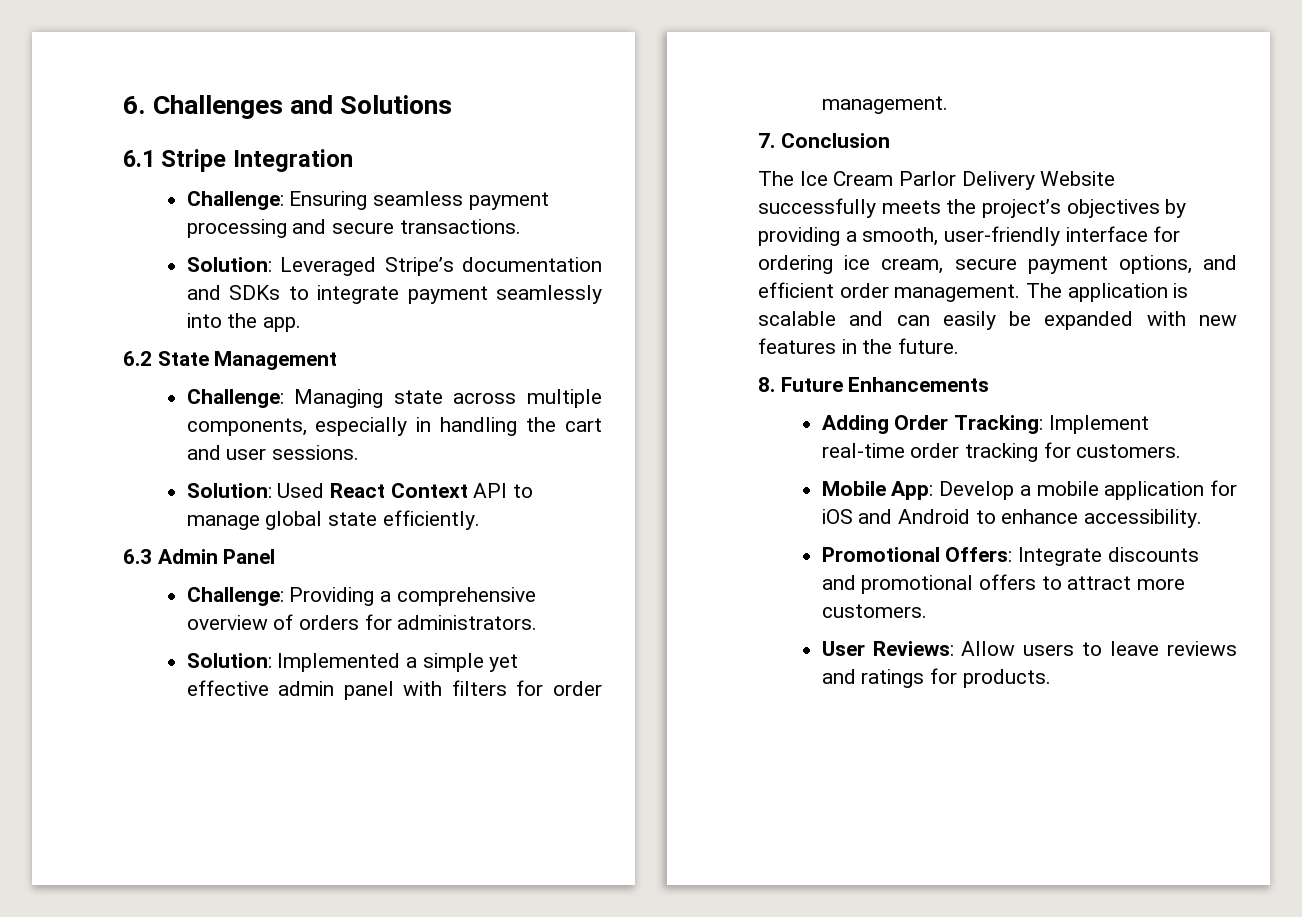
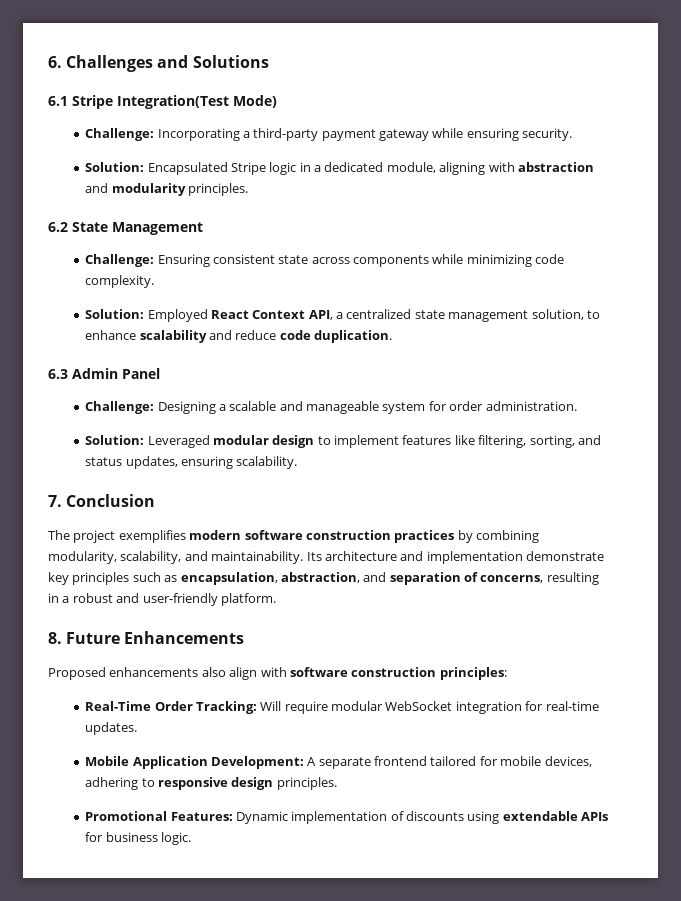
- 6.1 Stripe Integration
- Challenge: Ensuring seamless payment processing and secure transactions.
- Solution: Leveraged Stripe’s documentation and SDKs to integrate payment seamlessly into the app.
+ 6.1 Stripe Integration(Test Mode)
+ Challenge: Incorporating a third-party payment gateway while ensuring security.
+ Solution: Encapsulated Stripe logic in a dedicated module, aligning with abstraction and modularity principles.
  6.2 State Management
- Challenge: Managing state across multiple components, especially in handling the cart and user sessions.
- Solution: Used React Context API to manage global state efficiently.
+ Challenge: Ensuring consistent state across components while minimizing code complexity.
+ Solution: Employed React Context API, a centralized state management solution, to enhance scalability and reduce code duplication.
  6.3 Admin Panel
- Challenge: Providing a comprehensive overview of orders for administrators.
- Solution: Implemented a simple yet effective admin panel with filters for order management.
+ Challenge: Designing a scalable and manageable system for order administration.
+ Solution: Leveraged modular design to implement features like filtering, sorting, and status updates, ensuring scalability.
  7. Conclusion
- The Ice Cream Parlor Delivery Website successfully meets the project’s objectives by providing a smooth, user-friendly interface for ordering ice cream, secure payment options, and efficient order management. The application is scalable and can easily be expanded with new features in the future.
+ The project exemplifies modern software construction practices by combining modularity, scalability, and maintainability. Its architecture and implementation demonstrate key principles such as encapsulation, abstraction, and separation of concerns, resulting in a robust and user-friendly platform.
  8. Future Enhancements
- Adding Order Tracking: Implement real-time order tracking for customers.
- Mobile App: Develop a mobile application for iOS and Android to enhance accessibility.
- Promotional Offers: Integrate discounts and promotional offers to attract more customers.
- User Reviews: Allow users to leave reviews and ratings for products.
+ Proposed enhancements also align with software construction principles:
+ Real-Time Order Tracking: Will require modular WebSocket integration for real-time updates.
+ Mobile Application Development: A separate frontend tailored for mobile devices, adhering to responsive design principles.
+ Promotional Features: Dynamic implementation of discounts using extendable APIs for business logic.

